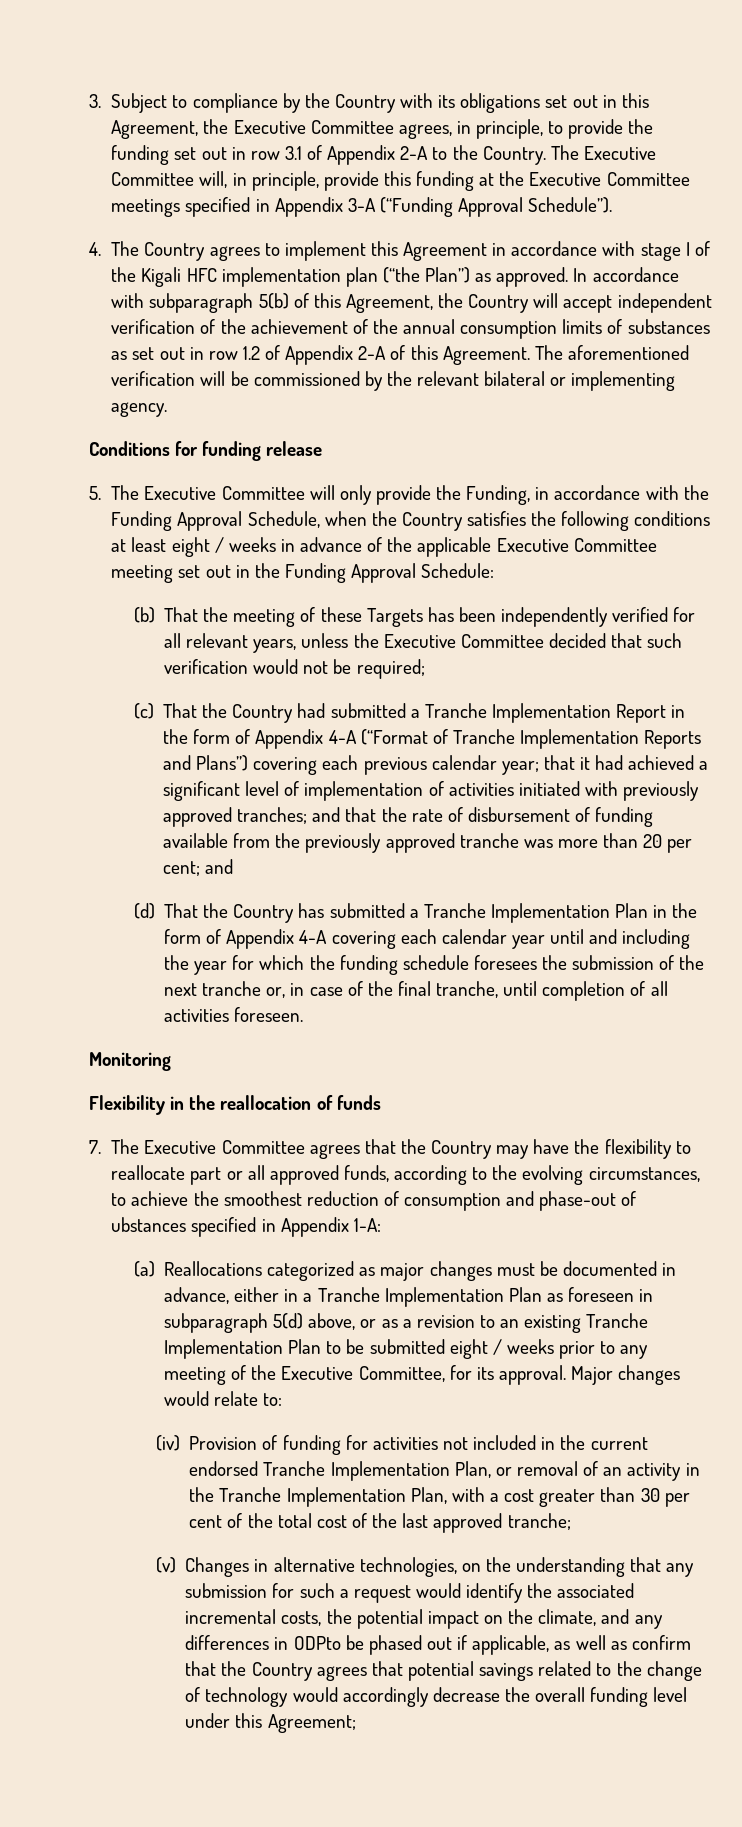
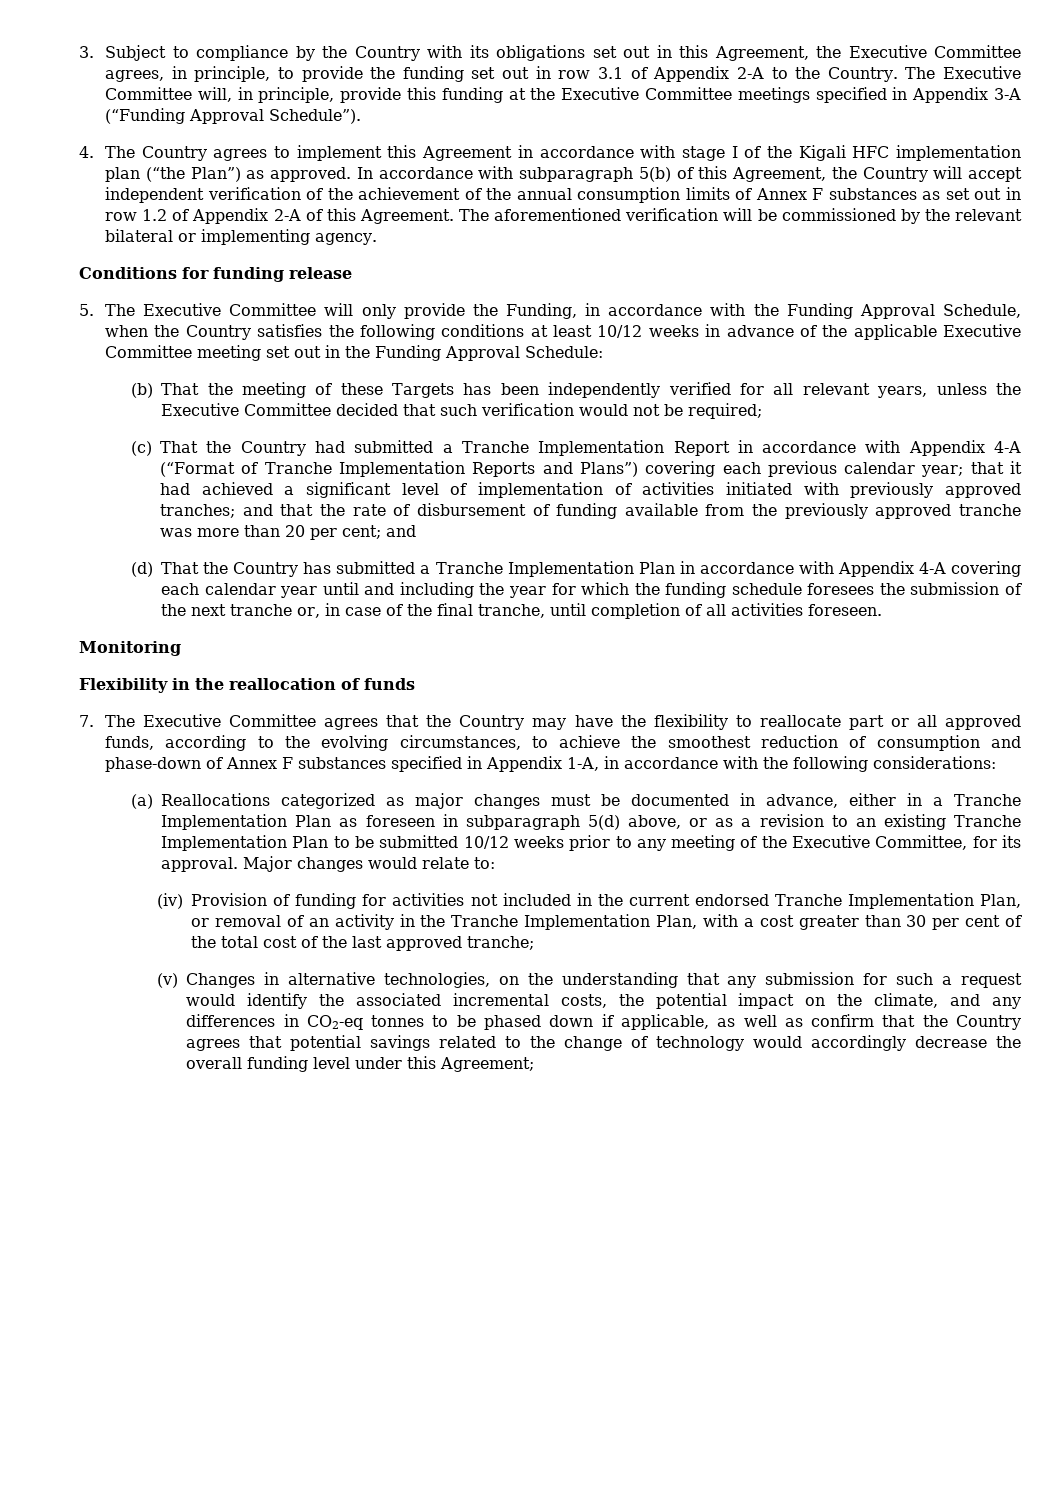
- In accordance with subparagraph 5(b) of this Agreement, the Country will accept independent verification of the achievement of the annual consumption limits of substances as set out in row 1.2 of Appendix 2-A of this Agreement.
+ In accordance with subparagraph 5(b) of this Agreement, the Country will accept independent verification of the achievement of the annual consumption limits of Annex F substances as set out in row 1.2 of Appendix 2-A of this Agreement.
- 5. The Executive Committee will only provide the Funding, in accordance with the Funding Approval Schedule, when the Country satisfies the following conditions at least eight / weeks in advance of the applicable Executive Committee meeting set out in the Funding Approval Schedule:
+ 5. The Executive Committee will only provide the Funding, in accordance with the Funding Approval Schedule, when the Country satisfies the following conditions at least 10/12 weeks in advance of the applicable Executive Committee meeting set out in the Funding Approval Schedule:
- (c) That the Country had submitted a Tranche Implementation Report in the form of Appendix 4-A (“Format of Tranche Implementation Reports and Plans”) covering each previous calendar year;
+ (c) That the Country had submitted a Tranche Implementation Report in accordance with Appendix 4-A (“Format of Tranche Implementation Reports and Plans”) covering each previous calendar year;
- (d) That the Country has submitted a Tranche Implementation Plan in the form of Appendix 4-A covering each calendar year until and including the year for which the funding schedule foresees the submission of the next tranche or, in case of the final tranche, until completion of all activities foreseen.
+ (d) That the Country has submitted a Tranche Implementation Plan in accordance with Appendix 4-A covering each calendar year until and including the year for which the funding schedule foresees the submission of the next tranche or, in case of the final tranche, until completion of all activities foreseen.
- 7. The Executive Committee agrees that the Country may have the flexibility to reallocate part or all approved funds, according to the evolving circumstances, to achieve the smoothest reduction of consumption and phase-out of ubstances specified in Appendix 1-A:
+ 7. The Executive Committee agrees that the Country may have the flexibility to reallocate part or all approved funds, according to the evolving circumstances, to achieve the smoothest reduction of consumption and phase-down of Annex F substances specified in Appendix 1-A, in accordance with the following considerations:
- (a) Reallocations categorized as major changes must be documented in advance, either in a Tranche Implementation Plan as foreseen in subparagraph 5(d) above, or as a revision to an existing Tranche Implementation Plan to be submitted eight / weeks prior to any meeting of the Executive Committee, for its approval.
+ (a) Reallocations categorized as major changes must be documented in advance, either in a Tranche Implementation Plan as foreseen in subparagraph 5(d) above, or as a revision to an existing Tranche Implementation Plan to be submitted 10/12 weeks prior to any meeting of the Executive Committee, for its approval.
- (v) Changes in alternative technologies, on the understanding that any submission for such a request would identify the associated incremental costs, the potential impact on the climate, and any differences in ODPto be phased out if applicable, as well as confirm that the Country agrees that potential savings related to the change of technology would accordingly decrease the overall funding level under this Agreement;
+ (v) Changes in alternative technologies, on the understanding that any submission for such a request would identify the associated incremental costs, the potential impact on the climate, and any differences in CO2-eq tonnes to be phased down if applicable, as well as confirm that the Country agrees that potential savings related to the change of technology would accordingly decrease the overall funding level under this Agreement;

